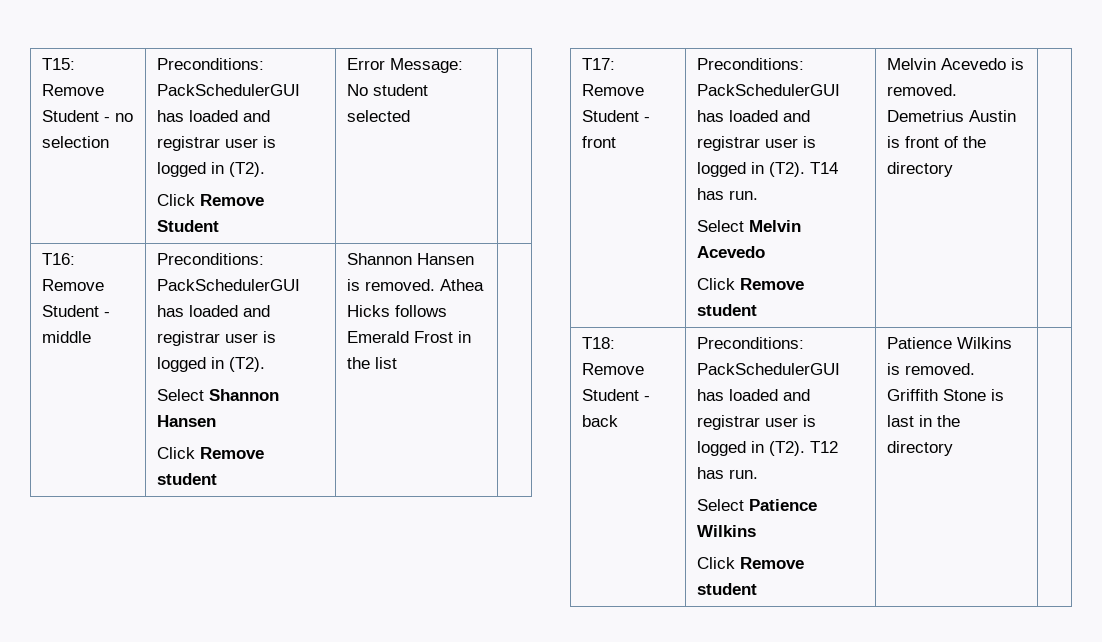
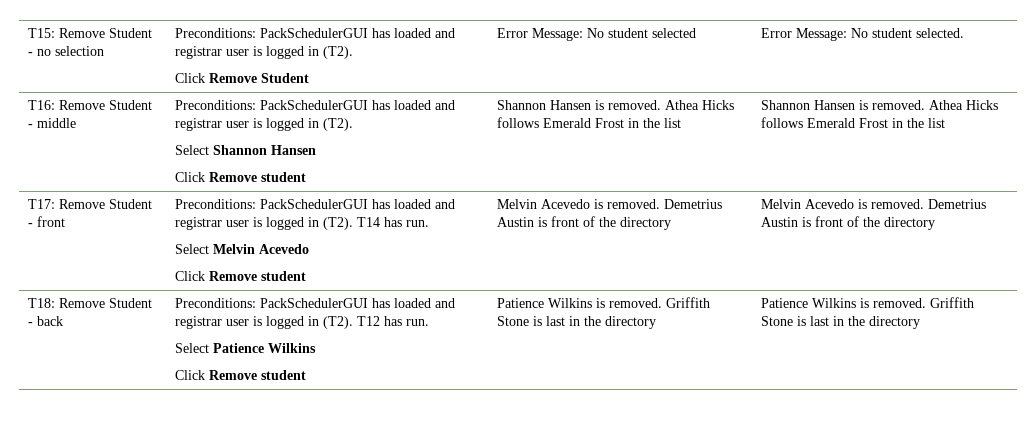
  T15: Remove Student - no selection | Preconditions: PackSchedulerGUI has loaded and registrar user is logged in (T2).
- Click Remove Student | Error Message: No student selected |
+ Click Remove Student | Error Message: No student selected | Error Message: No student selected.
- Athea Hicks follows Emerald Frost in the list
+ Athea Hicks follows Emerald Frost in the list | Shannon Hansen is removed. Athea Hicks follows Emerald Frost in the list
- Demetrius Austin is front of the directory
+ Demetrius Austin is front of the directory | Melvin Acevedo is removed. Demetrius Austin is front of the directory
- Griffith Stone is last in the directory
+ Griffith Stone is last in the directory | Patience Wilkins is removed. Griffith Stone is last in the directory

